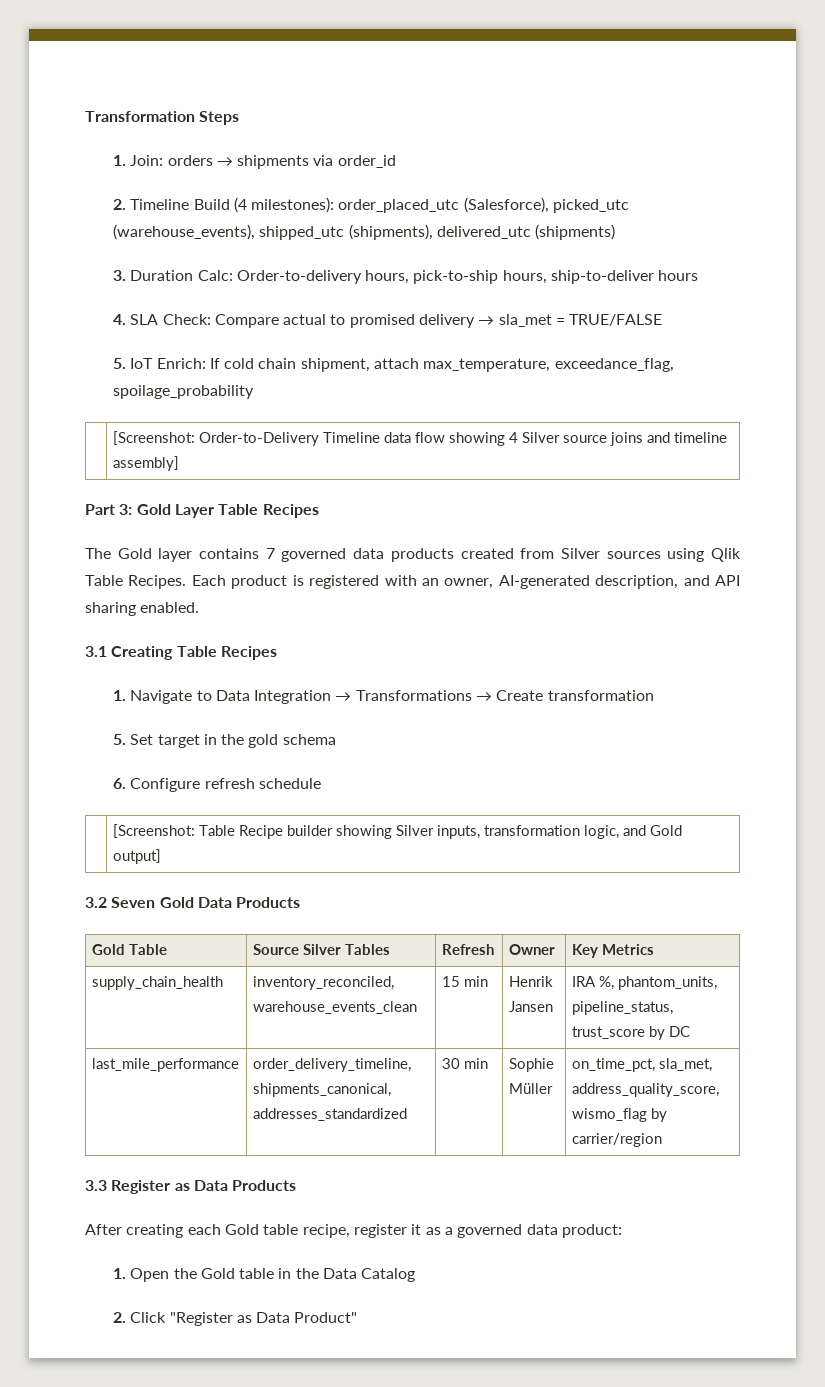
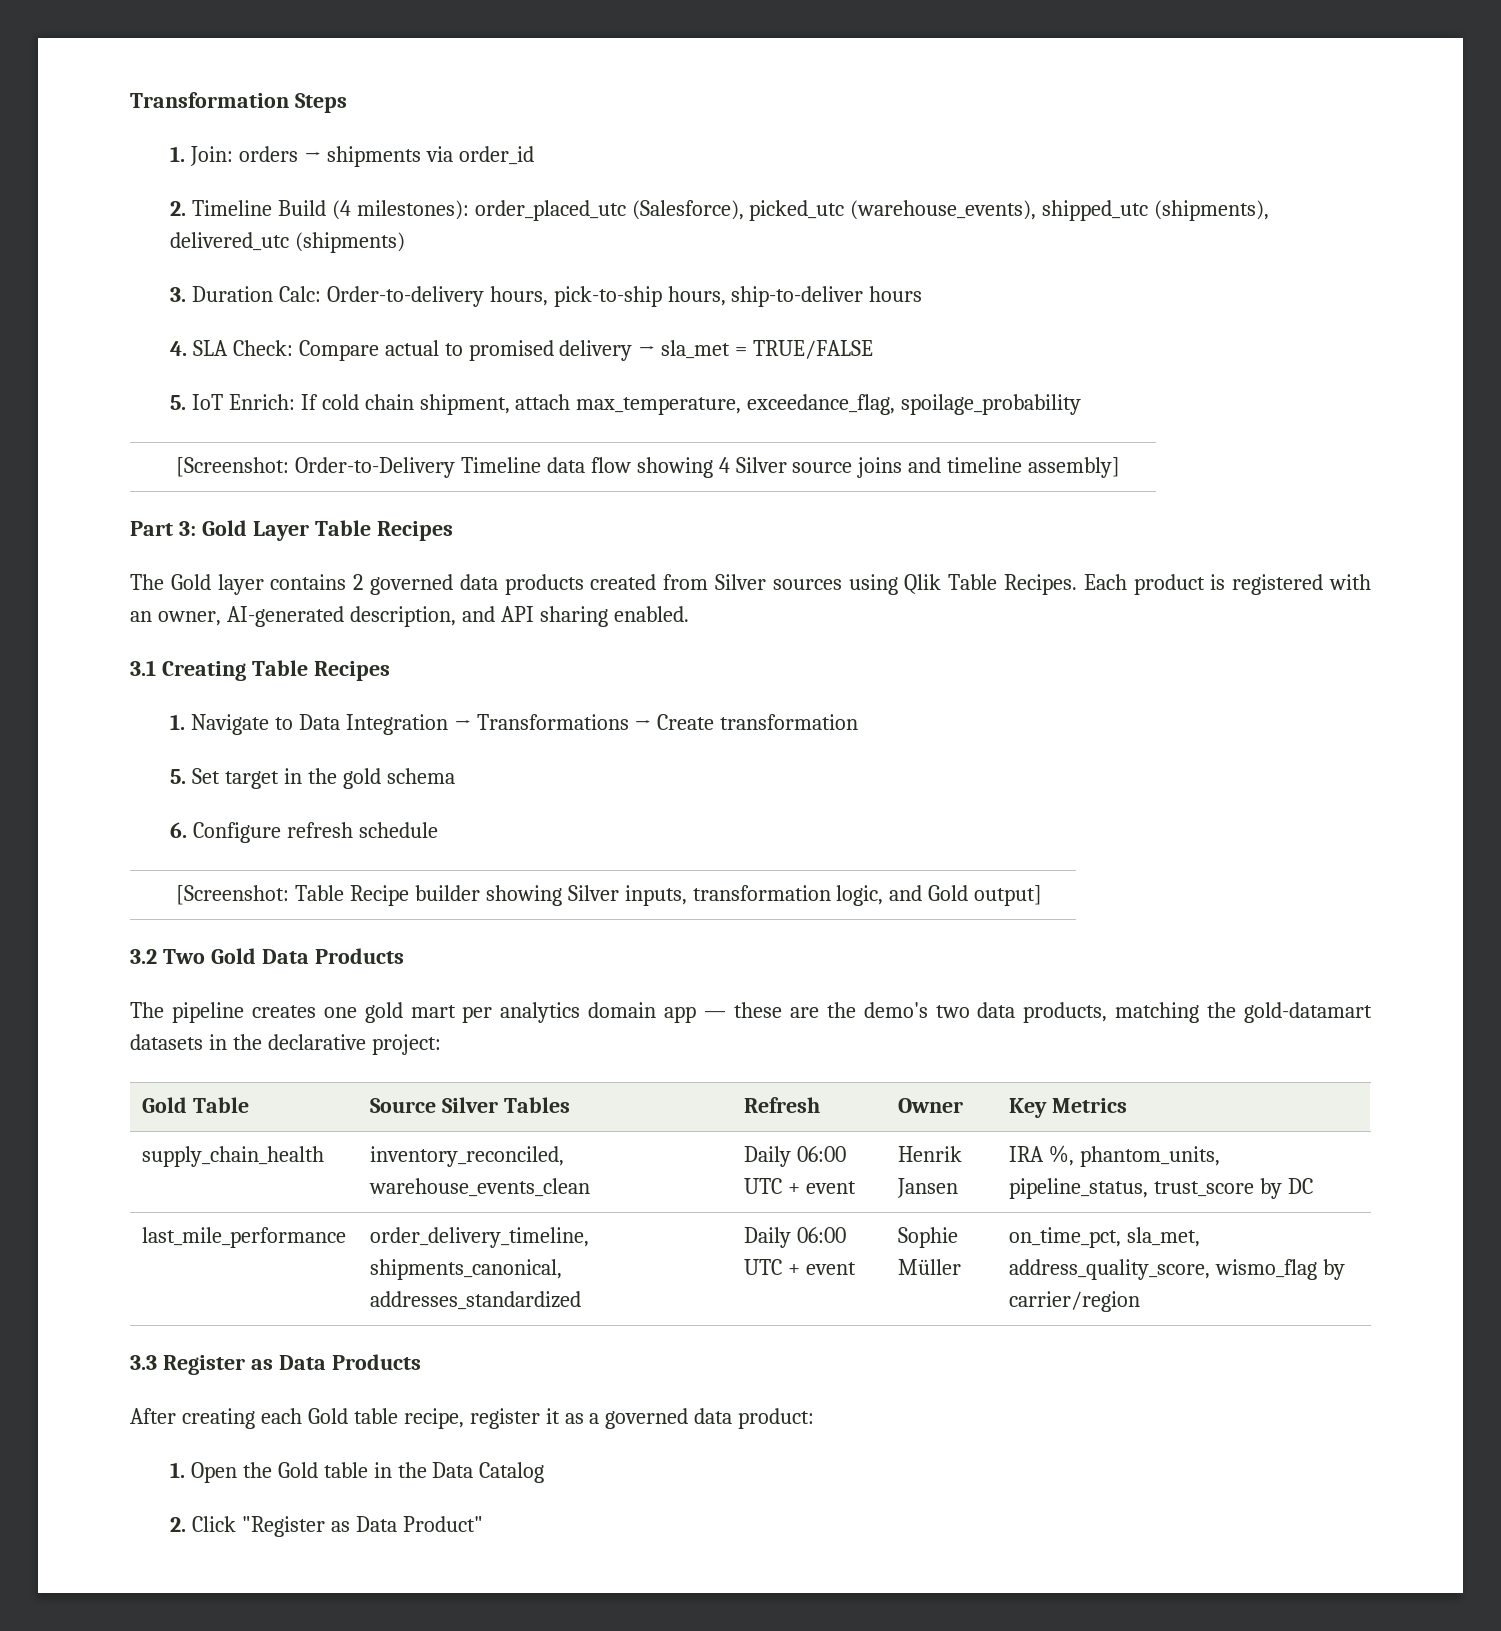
- The Gold layer contains 7 governed data products created from Silver sources using Qlik Table Recipes.
+ The Gold layer contains 2 governed data products created from Silver sources using Qlik Table Recipes.
- 3.2 Seven Gold Data Products
+ 3.2 Two Gold Data Products
+ The pipeline creates one gold mart per analytics domain app — these are the demo's two data products, matching the gold-datamart datasets in the declarative project:
- supply_chain_health | inventory_reconciled, warehouse_events_clean | 15 min | Henrik Jansen | IRA %, phantom_units, pipeline_status, trust_score by DC
+ supply_chain_health | inventory_reconciled, warehouse_events_clean | Daily 06:00 UTC + event | Henrik Jansen | IRA %, phantom_units, pipeline_status, trust_score by DC
- last_mile_performance | order_delivery_timeline, shipments_canonical, addresses_standardized | 30 min | Sophie Müller | on_time_pct, sla_met, address_quality_score, wismo_flag by carrier/region
+ last_mile_performance | order_delivery_timeline, shipments_canonical, addresses_standardized | Daily 06:00 UTC + event | Sophie Müller | on_time_pct, sla_met, address_quality_score, wismo_flag by carrier/region

